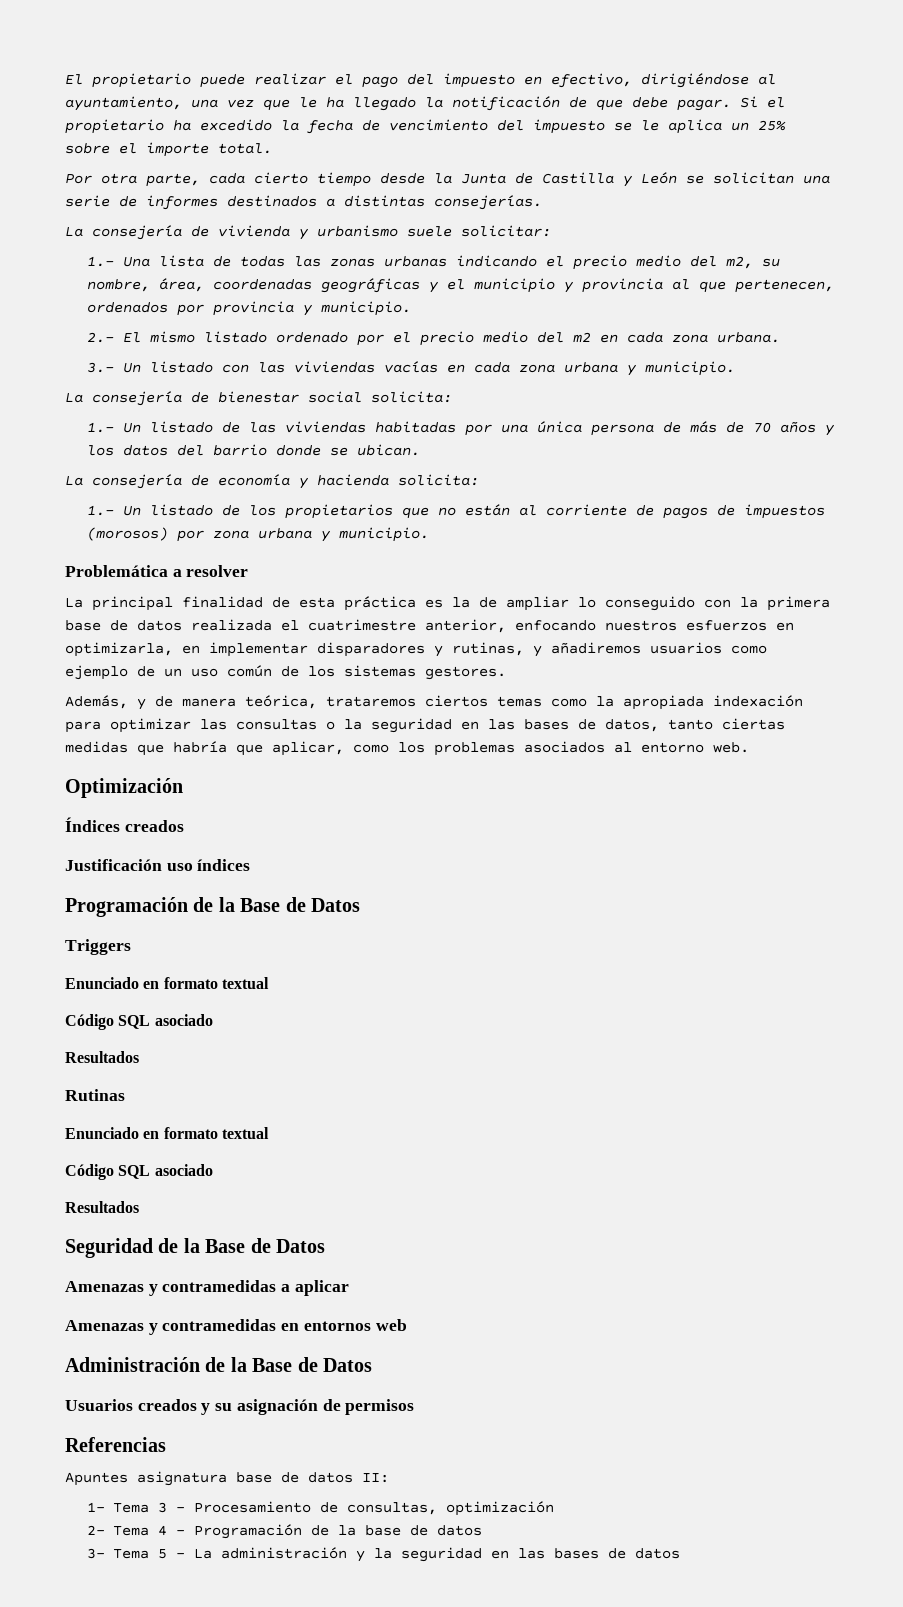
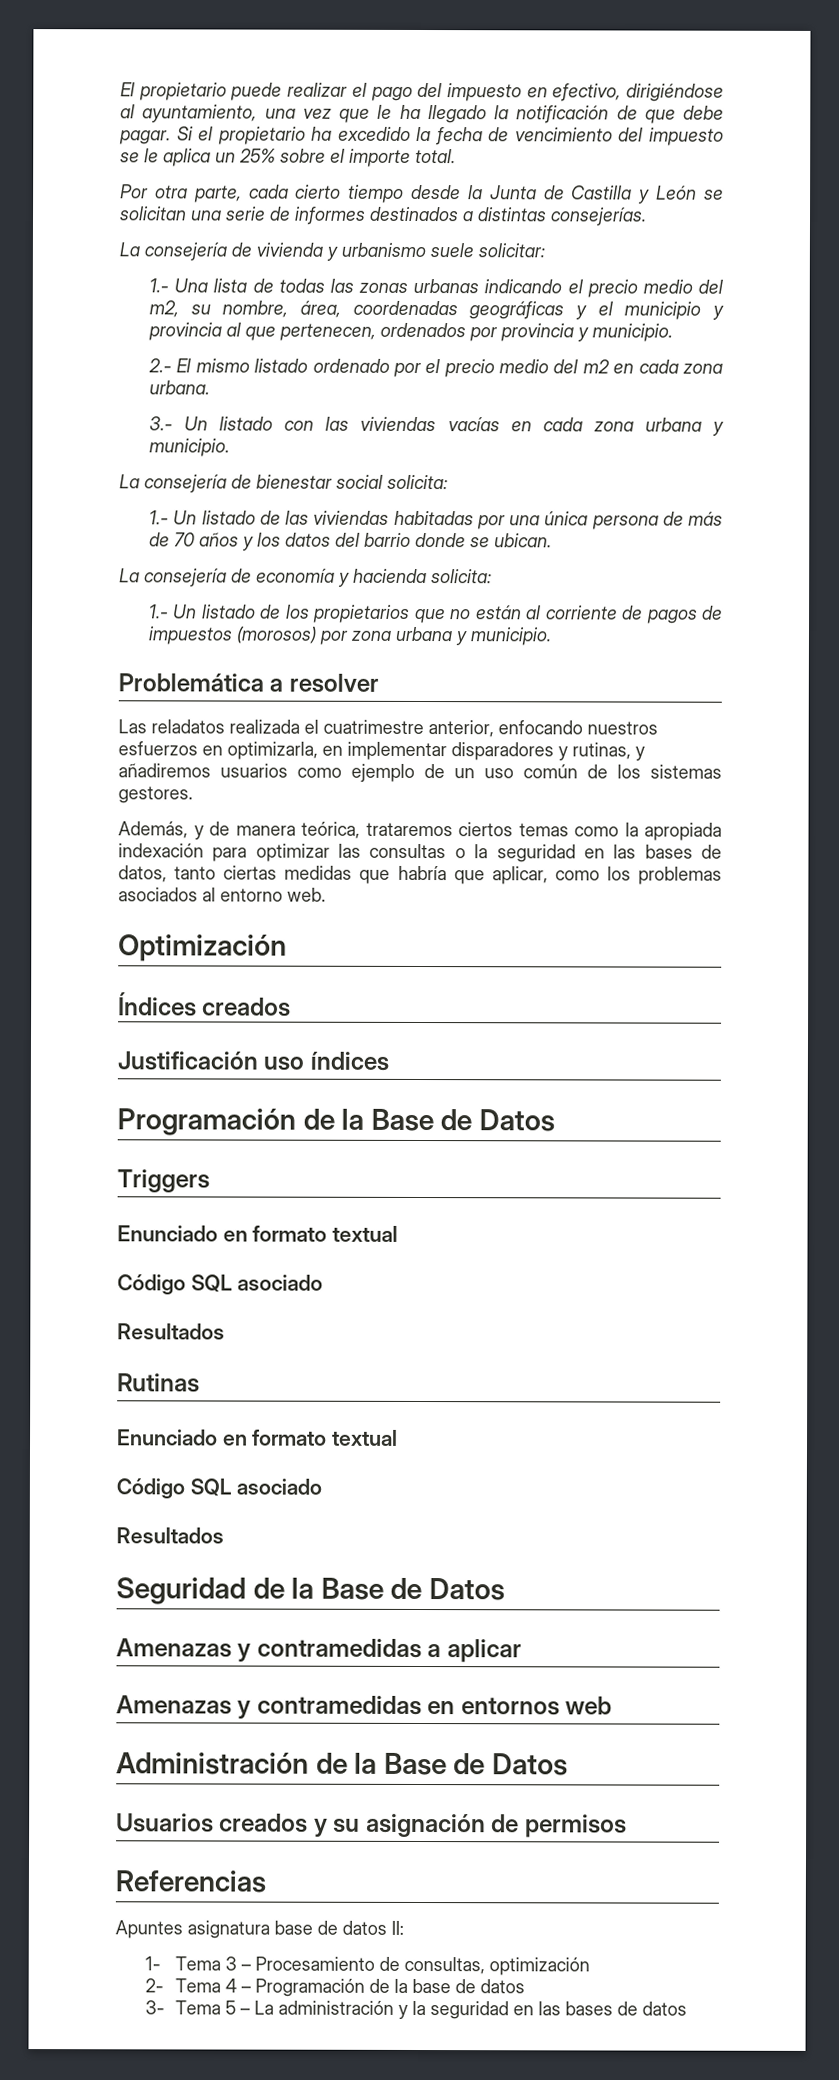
- La principal finalidad de esta práctica es la de ampliar lo conseguido con la primera base de datos realizada el cuatrimestre anterior, enfocando nuestros esfuerzos en optimizarla, en implementar disparadores y rutinas, y añadiremos usuarios como ejemplo de un uso común de los sistemas gestores.
+ Las reladatos realizada el cuatrimestre anterior, enfocando nuestros esfuerzos en optimizarla, en implementar disparadores y rutinas, y añadiremos usuarios como ejemplo de un uso común de los sistemas gestores.

